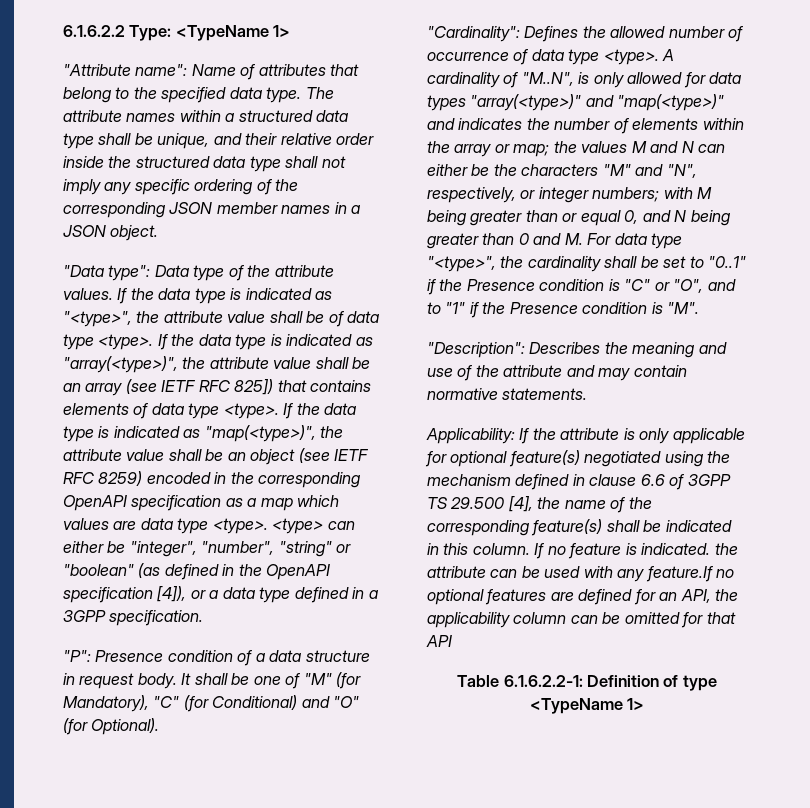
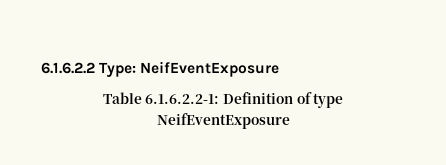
- 6.1.6.2.2 Type: <TypeName 1>
- "Attribute name": Name of attributes that belong to the specified data type. The attribute names within a structured data type shall be unique, and their relative order inside the structured data type shall not imply any specific ordering of the corresponding JSON member names in a JSON object.
- "Data type": Data type of the attribute values. If the data type is indicated as "<type>", the attribute value shall be of data type <type>. If the data type is indicated as "array(<type>)", the attribute value shall be an array (see IETF RFC 825]) that contains elements of data type <type>. If the data type is indicated as "map(<type>)", the attribute value shall be an object (see IETF RFC 8259) encoded in the corresponding OpenAPI specification as a map which values are data type <type>. <type> can either be "integer", "number", "string" or "boolean" (as defined in the OpenAPI specification [4]), or a data type defined in a 3GPP specification.
- "P": Presence condition of a data structure in request body. It shall be one of "M" (for Mandatory), "C" (for Conditional) and "O" (for Optional).
- "Cardinality": Defines the allowed number of occurrence of data type <type>. A cardinality of "M..N", is only allowed for data types "array(<type>)" and "map(<type>)" and indicates the number of elements within the array or map; the values M and N can either be the characters "M" and "N", respectively, or integer numbers; with M being greater than or equal 0, and N being greater than 0 and M. For data type "<type>", the cardinality shall be set to "0..1" if the Presence condition is "C" or "O", and to "1" if the Presence condition is "M".
- "Description": Describes the meaning and use of the attribute and may contain normative statements.
- Applicability: If the attribute is only applicable for optional feature(s) negotiated using the mechanism defined in clause 6.6 of 3GPP TS 29.500 [4], the name of the corresponding feature(s) shall be indicated in this column. If no feature is indicated. the attribute can be used with any feature.If no optional features are defined for an API, the applicability column can be omitted for that API
+ 6.1.6.2.2 Type: NeifEventExposure
- Table 6.1.6.2.2-1: Definition of type <TypeName 1>
+ Table 6.1.6.2.2-1: Definition of type NeifEventExposure

